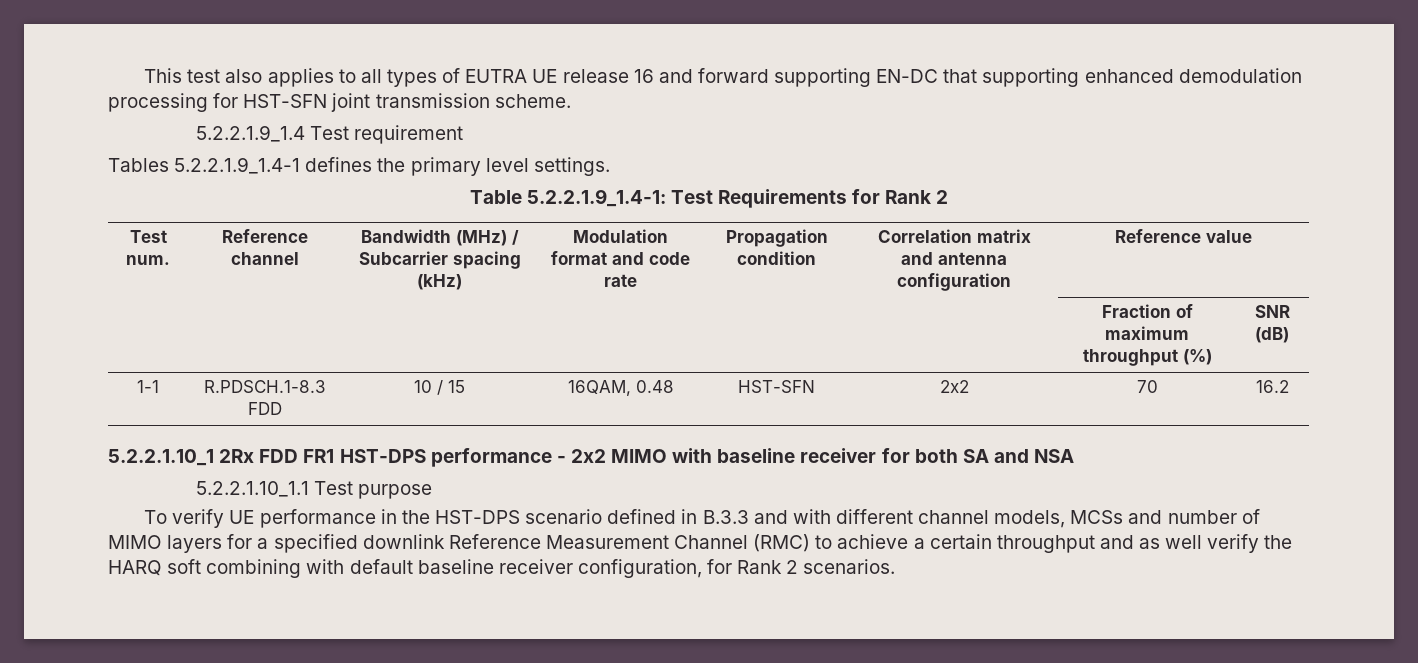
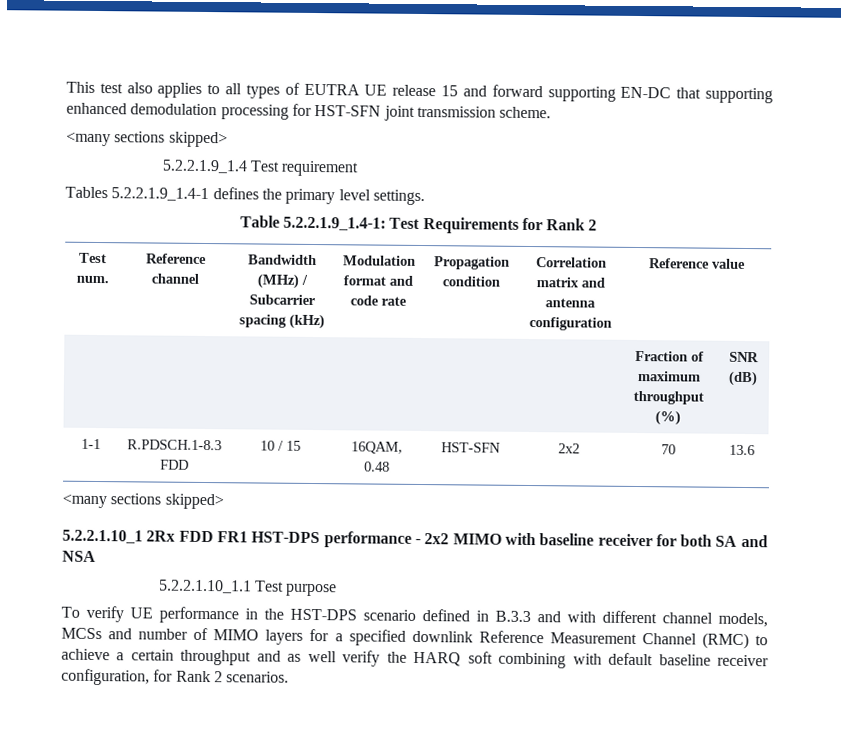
- This test also applies to all types of EUTRA UE release 16 and forward supporting EN-DC that supporting enhanced demodulation processing for HST-SFN joint transmission scheme.
+ This test also applies to all types of EUTRA UE release 15 and forward supporting EN-DC that supporting enhanced demodulation processing for HST-SFN joint transmission scheme.
+ <many sections skipped>
- 1-1 | R.PDSCH.1-8.3 FDD | 10 / 15 | 16QAM, 0.48 | HST-SFN | 2x2 | 70 | 16.2
+ 1-1 | R.PDSCH.1-8.3 FDD | 10 / 15 | 16QAM, 0.48 | HST-SFN | 2x2 | 70 | 13.6
+ <many sections skipped>

